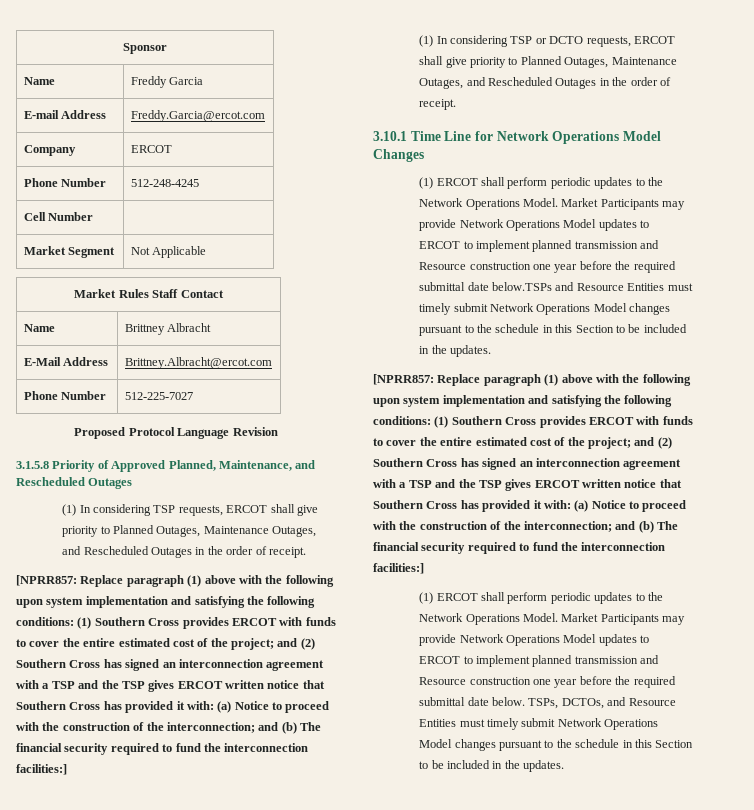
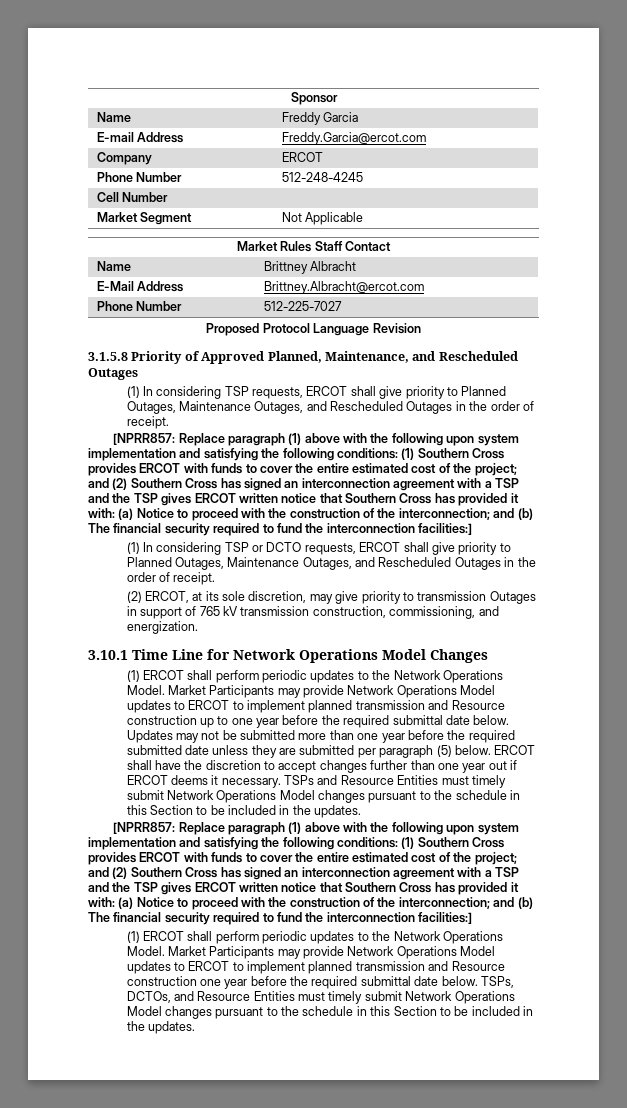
+ (2) ERCOT, at its sole discretion, may give priority to transmission Outages in support of 765 kV transmission construction, commissioning, and energization.
- Market Participants may provide Network Operations Model updates to ERCOT to implement planned transmission and Resource construction one year before the required submittal date below.TSPs and Resource Entities must timely submit Network Operations Model changes pursuant to the schedule in this Section to be included in the updates.
+ Market Participants may provide Network Operations Model updates to ERCOT to implement planned transmission and Resource construction up to one year before the required submittal date below. Updates may not be submitted more than one year before the required submitted date unless they are submitted per paragraph (5) below. ERCOT shall have the discretion to accept changes further than one year out if ERCOT deems it necessary. TSPs and Resource Entities must timely submit Network Operations Model changes pursuant to the schedule in this Section to be included in the updates.

